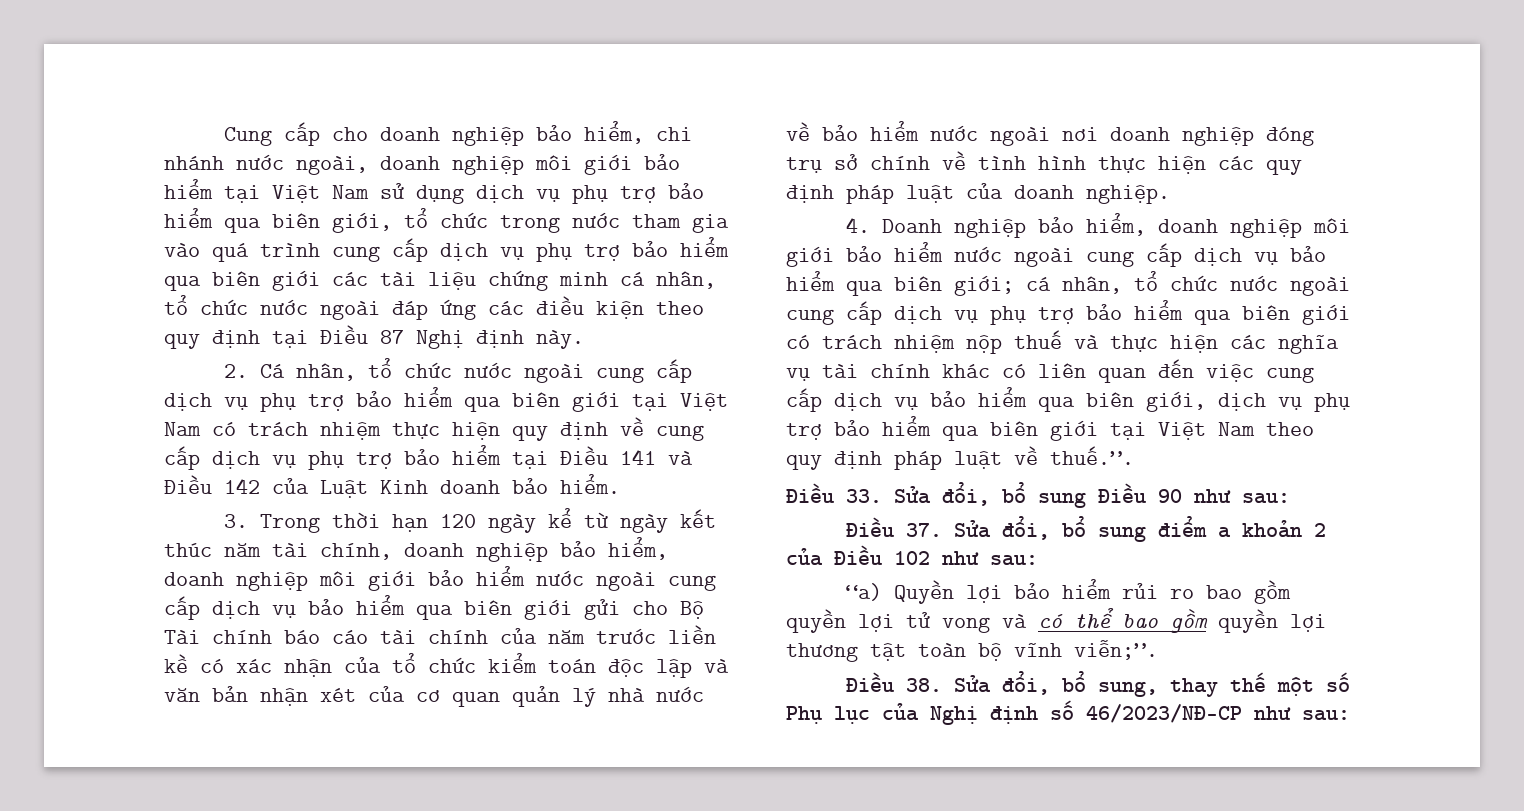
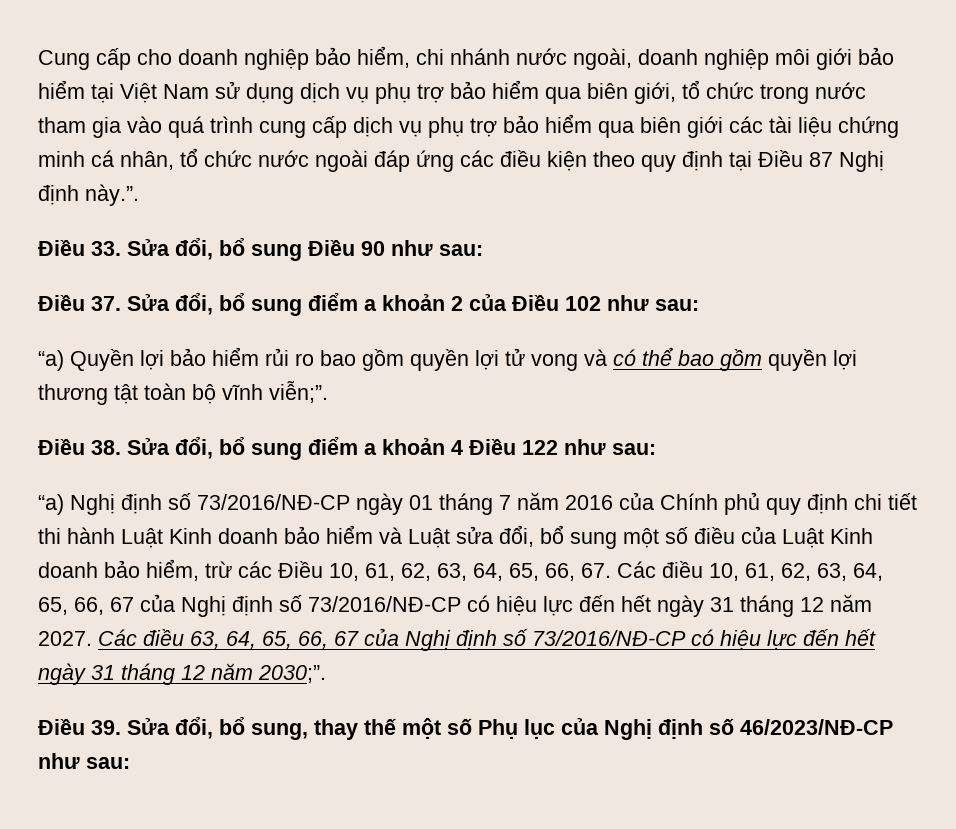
- Cung cấp cho doanh nghiệp bảo hiểm, chi nhánh nước ngoài, doanh nghiệp môi giới bảo hiểm tại Việt Nam sử dụng dịch vụ phụ trợ bảo hiểm qua biên giới, tổ chức trong nước tham gia vào quá trình cung cấp dịch vụ phụ trợ bảo hiểm qua biên giới các tài liệu chứng minh cá nhân, tổ chức nước ngoài đáp ứng các điều kiện theo quy định tại Điều 87 Nghị định này.
- 2. Cá nhân, tổ chức nước ngoài cung cấp dịch vụ phụ trợ bảo hiểm qua biên giới tại Việt Nam có trách nhiệm thực hiện quy định về cung cấp dịch vụ phụ trợ bảo hiểm tại Điều 141 và Điều 142 của Luật Kinh doanh bảo hiểm.
- 3. Trong thời hạn 120 ngày kể từ ngày kết thúc năm tài chính, doanh nghiệp bảo hiểm, doanh nghiệp môi giới bảo hiểm nước ngoài cung cấp dịch vụ bảo hiểm qua biên giới gửi cho Bộ Tài chính báo cáo tài chính của năm trước liền kề có xác nhận của tổ chức kiểm toán độc lập và văn bản nhận xét của cơ quan quản lý nhà nước về bảo hiểm nước ngoài nơi doanh nghiệp đóng trụ sở chính về tình hình thực hiện các quy định pháp luật của doanh nghiệp.
- 4. Doanh nghiệp bảo hiểm, doanh nghiệp môi giới bảo hiểm nước ngoài cung cấp dịch vụ bảo hiểm qua biên giới; cá nhân, tổ chức nước ngoài cung cấp dịch vụ phụ trợ bảo hiểm qua biên giới có trách nhiệm nộp thuế và thực hiện các nghĩa vụ tài chính khác có liên quan đến việc cung cấp dịch vụ bảo hiểm qua biên giới, dịch vụ phụ trợ bảo hiểm qua biên giới tại Việt Nam theo quy định pháp luật về thuế.”.
+ Cung cấp cho doanh nghiệp bảo hiểm, chi nhánh nước ngoài, doanh nghiệp môi giới bảo hiểm tại Việt Nam sử dụng dịch vụ phụ trợ bảo hiểm qua biên giới, tổ chức trong nước tham gia vào quá trình cung cấp dịch vụ phụ trợ bảo hiểm qua biên giới các tài liệu chứng minh cá nhân, tổ chức nước ngoài đáp ứng các điều kiện theo quy định tại Điều 87 Nghị định này.”.
- Điều 38. Sửa đổi, bổ sung, thay thế một số Phụ lục của Nghị định số 46/2023/NĐ-CP như sau:
+ Điều 38. Sửa đổi, bổ sung điểm a khoản 4 Điều 122 như sau:
+ “a) Nghị định số 73/2016/NĐ-CP ngày 01 tháng 7 năm 2016 của Chính phủ quy định chi tiết thi hành Luật Kinh doanh bảo hiểm và Luật sửa đổi, bổ sung một số điều của Luật Kinh doanh bảo hiểm, trừ các Điều 10, 61, 62, 63, 64, 65, 66, 67. Các điều 10, 61, 62, 63, 64, 65, 66, 67 của Nghị định số 73/2016/NĐ-CP có hiệu lực đến hết ngày 31 tháng 12 năm 2027. Các điều 63, 64, 65, 66, 67 của Nghị định số 73/2016/NĐ-CP có hiệu lực đến hết ngày 31 tháng 12 năm 2030;”.
+ Điều 39. Sửa đổi, bổ sung, thay thế một số Phụ lục của Nghị định số 46/2023/NĐ-CP như sau:

